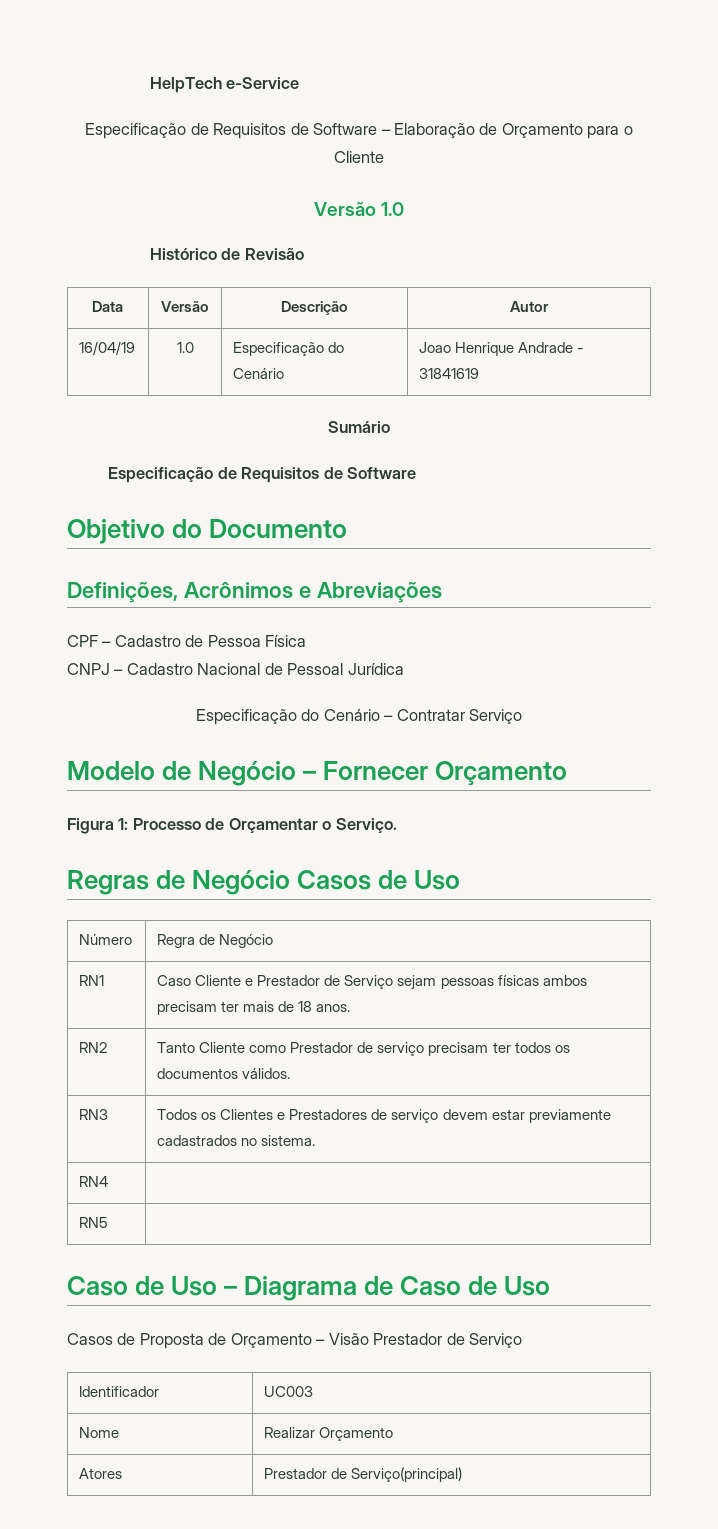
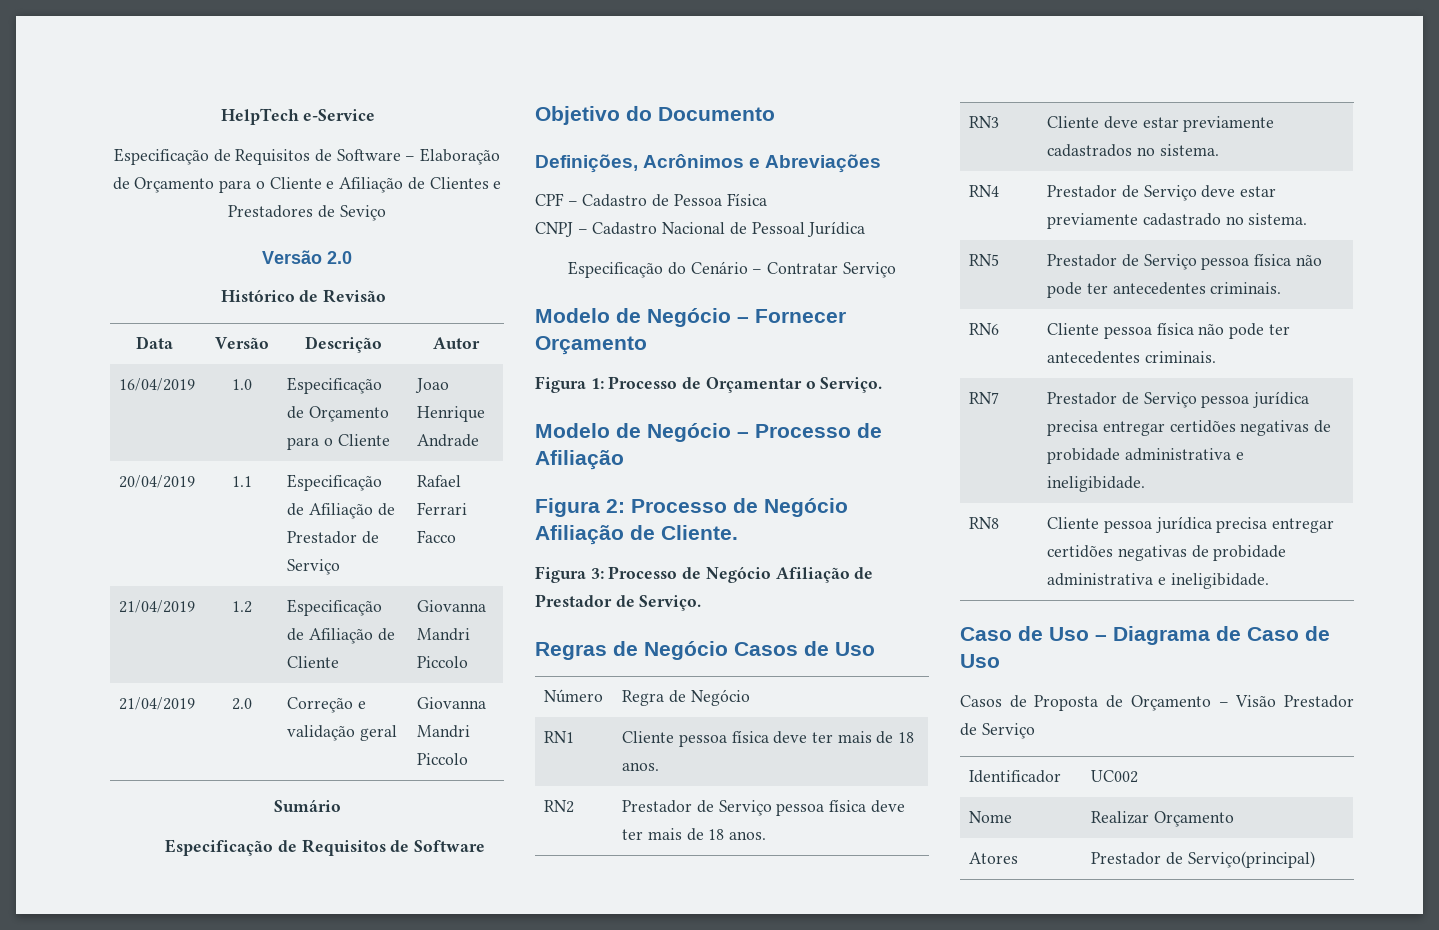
- Especificação de Requisitos de Software – Elaboração de Orçamento para o Cliente
- Versão 1.0
+ Especificação de Requisitos de Software – Elaboração de Orçamento para o Cliente e Afiliação de Clientes e Prestadores de Seviço
+ Versão 2.0
- 16/04/19 | 1.0 | Especificação do Cenário | Joao Henrique Andrade - 31841619
+ 16/04/2019 | 1.0 | Especificação de Orçamento para o Cliente | Joao Henrique Andrade
+ 20/04/2019 | 1.1 | Especificação de Afiliação de Prestador de Serviço | Rafael Ferrari Facco
+ 21/04/2019 | 1.2 | Especificação de Afiliação de Cliente | Giovanna Mandri Piccolo
+ 21/04/2019 | 2.0 | Correção e validação geral | Giovanna Mandri Piccolo
+ Modelo de Negócio – Processo de Afiliação
+ Figura 2: Processo de Negócio Afiliação de Cliente.
+ Figura 3: Processo de Negócio Afiliação de Prestador de Serviço.
- RN1 | Caso Cliente e Prestador de Serviço sejam pessoas físicas ambos precisam ter mais de 18 anos.
+ RN1 | Cliente pessoa física deve ter mais de 18 anos.
- RN2 | Tanto Cliente como Prestador de serviço precisam ter todos os documentos válidos.
- RN3 | Todos os Clientes e Prestadores de serviço devem estar previamente cadastrados no sistema.
+ RN2 | Prestador de Serviço pessoa física deve ter mais de 18 anos.
+ RN3 | Cliente deve estar previamente cadastrados no sistema.
- RN4 |
- RN5 |
+ RN4 | Prestador de Serviço deve estar previamente cadastrado no sistema.
+ RN5 | Prestador de Serviço pessoa física não pode ter antecedentes criminais.
+ RN6 | Cliente pessoa física não pode ter antecedentes criminais.
+ RN7 | Prestador de Serviço pessoa jurídica precisa entregar certidões negativas de probidade administrativa e ineligibidade.
+ RN8 | Cliente pessoa jurídica precisa entregar certidões negativas de probidade administrativa e ineligibidade.
- Identificador | UC003
+ Identificador | UC002

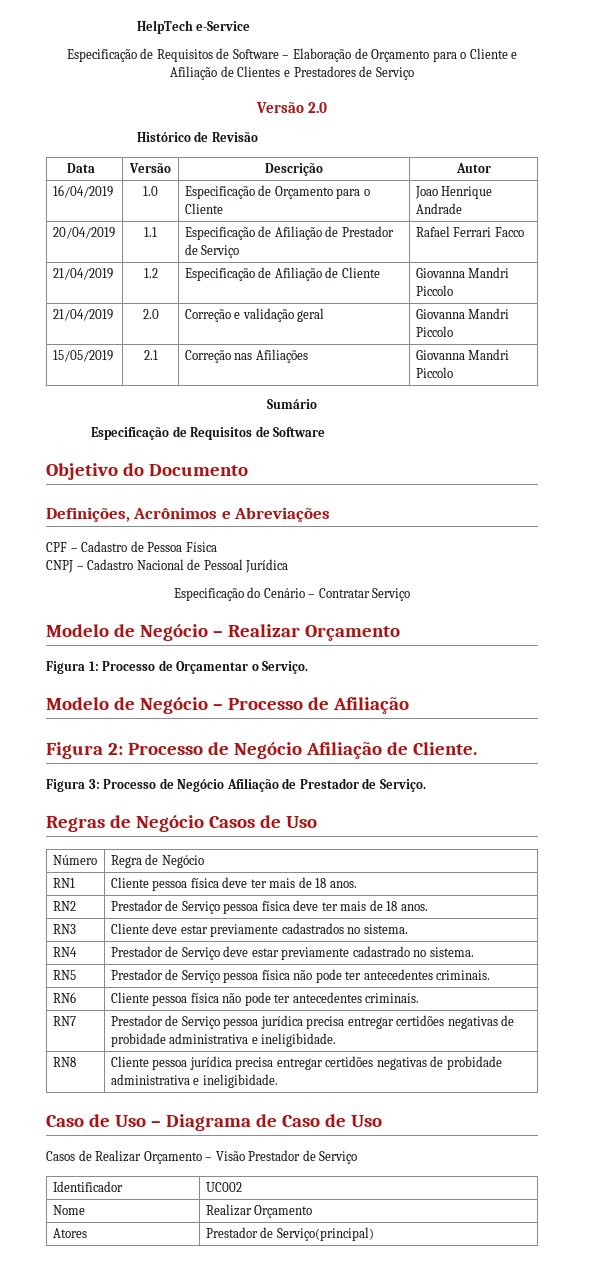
- Especificação de Requisitos de Software – Elaboração de Orçamento para o Cliente e Afiliação de Clientes e Prestadores de Seviço
+ Especificação de Requisitos de Software – Elaboração de Orçamento para o Cliente e Afiliação de Clientes e Prestadores de Serviço
+ 15/05/2019 | 2.1 | Correção nas Afiliações | Giovanna Mandri Piccolo
- Modelo de Negócio – Fornecer Orçamento
+ Modelo de Negócio – Realizar Orçamento
- Casos de Proposta de Orçamento – Visão Prestador de Serviço
+ Casos de Realizar Orçamento – Visão Prestador de Serviço

